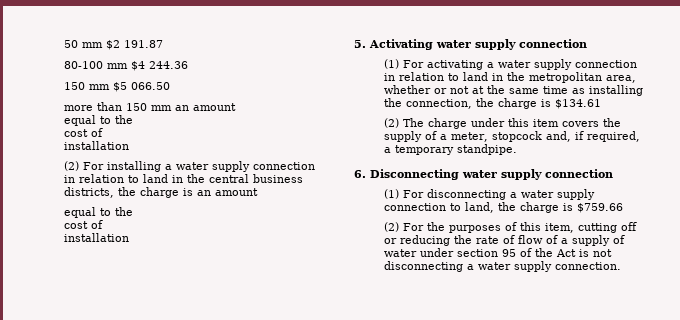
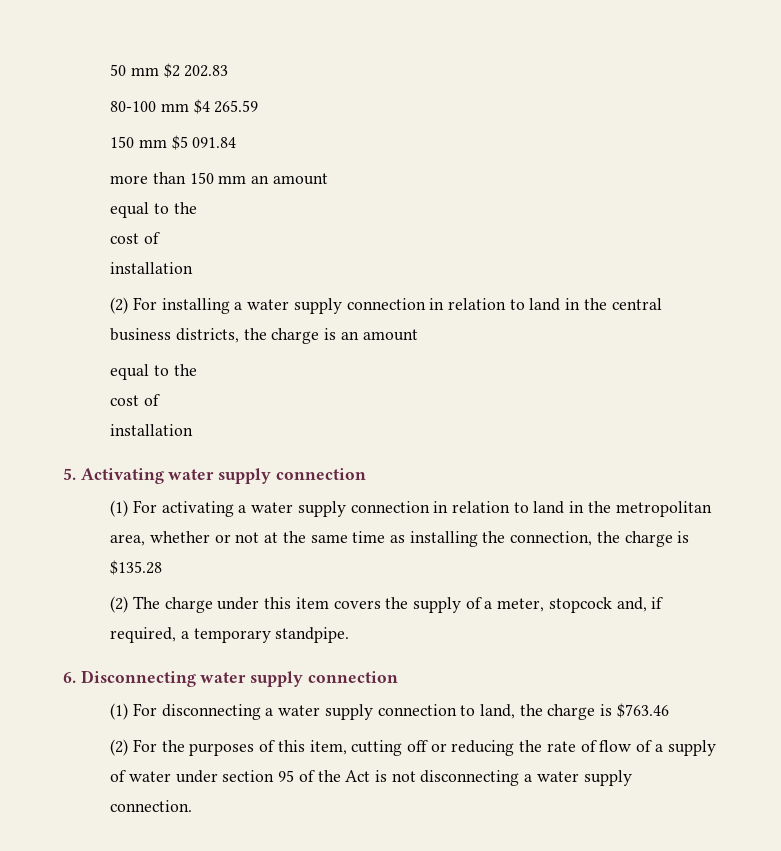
- 50 mm $2 191.87
+ 50 mm $2 202.83
- 80-100 mm $4 244.36
+ 80-100 mm $4 265.59
- 150 mm $5 066.50
+ 150 mm $5 091.84
- (1) For activating a water supply connection in relation to land in the metropolitan area, whether or not at the same time as installing the connection, the charge is $134.61
+ (1) For activating a water supply connection in relation to land in the metropolitan area, whether or not at the same time as installing the connection, the charge is $135.28
- (1) For disconnecting a water supply connection to land, the charge is $759.66
+ (1) For disconnecting a water supply connection to land, the charge is $763.46

